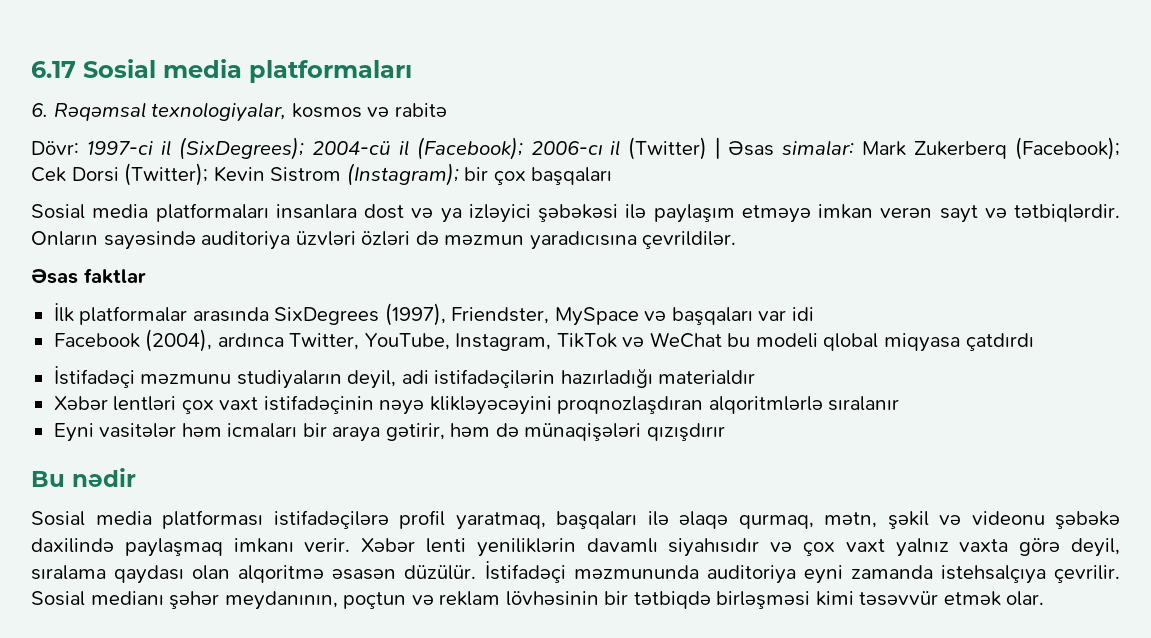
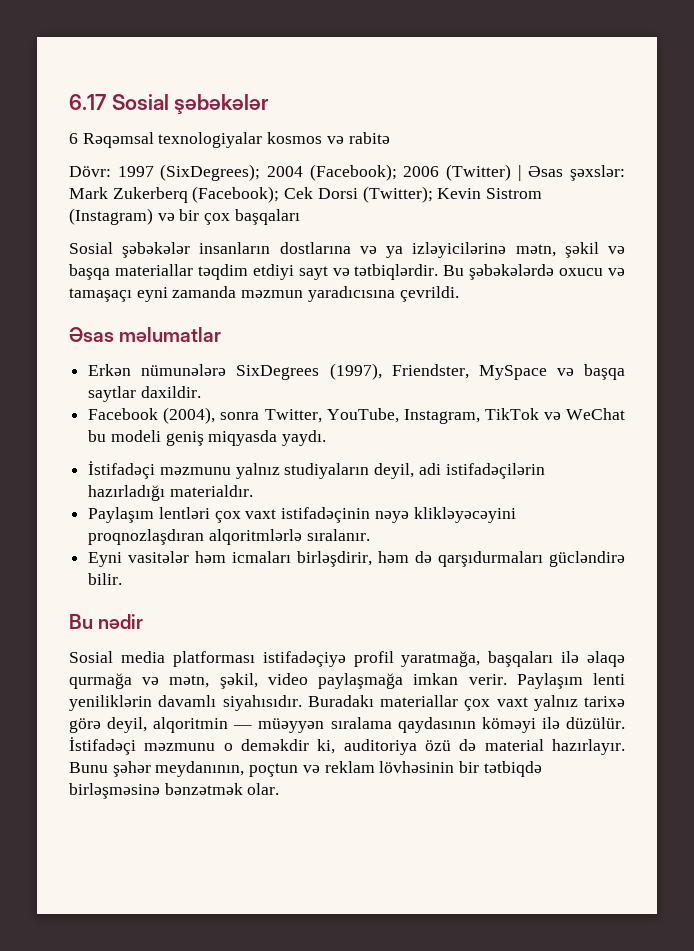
- 6.17 Sosial media platformaları
- 6. Rəqəmsal texnologiyalar, kosmos və rabitə
+ 6.17 Sosial şəbəkələr
+ 6 Rəqəmsal texnologiyalar kosmos və rabitə
- Dövr: 1997-ci il (SixDegrees); 2004-cü il (Facebook); 2006-cı il (Twitter) | Əsas simalar: Mark Zukerberq (Facebook); Cek Dorsi (Twitter); Kevin Sistrom (Instagram); bir çox başqaları
+ Dövr: 1997 (SixDegrees); 2004 (Facebook); 2006 (Twitter) | Əsas şəxslər: Mark Zukerberq (Facebook); Cek Dorsi (Twitter); Kevin Sistrom (Instagram) və bir çox başqaları
- Sosial media platformaları insanlara dost və ya izləyici şəbəkəsi ilə paylaşım etməyə imkan verən sayt və tətbiqlərdir. Onların sayəsində auditoriya üzvləri özləri də məzmun yaradıcısına çevrildilər.
- Əsas faktlar
- İlk platformalar arasında SixDegrees (1997), Friendster, MySpace və başqaları var idi
+ Sosial şəbəkələr insanların dostlarına və ya izləyicilərinə mətn, şəkil və başqa materiallar təqdim etdiyi sayt və tətbiqlərdir. Bu şəbəkələrdə oxucu və tamaşaçı eyni zamanda məzmun yaradıcısına çevrildi.
+ Əsas məlumatlar
+ Erkən nümunələrə SixDegrees (1997), Friendster, MySpace və başqa saytlar daxildir.
- Facebook (2004), ardınca Twitter, YouTube, Instagram, TikTok və WeChat bu modeli qlobal miqyasa çatdırdı
- İstifadəçi məzmunu studiyaların deyil, adi istifadəçilərin hazırladığı materialdır
- Xəbər lentləri çox vaxt istifadəçinin nəyə klikləyəcəyini proqnozlaşdıran alqoritmlərlə sıralanır
+ Facebook (2004), sonra Twitter, YouTube, Instagram, TikTok və WeChat bu modeli geniş miqyasda yaydı.
+ İstifadəçi məzmunu yalnız studiyaların deyil, adi istifadəçilərin hazırladığı materialdır.
+ Paylaşım lentləri çox vaxt istifadəçinin nəyə klikləyəcəyini proqnozlaşdıran alqoritmlərlə sıralanır.
- Eyni vasitələr həm icmaları bir araya gətirir, həm də münaqişələri qızışdırır
+ Eyni vasitələr həm icmaları birləşdirir, həm də qarşıdurmaları gücləndirə bilir.
- Sosial media platforması istifadəçilərə profil yaratmaq, başqaları ilə əlaqə qurmaq, mətn, şəkil və videonu şəbəkə daxilində paylaşmaq imkanı verir. Xəbər lenti yeniliklərin davamlı siyahısıdır və çox vaxt yalnız vaxta görə deyil, sıralama qaydası olan alqoritmə əsasən düzülür. İstifadəçi məzmununda auditoriya eyni zamanda istehsalçıya çevrilir. Sosial medianı şəhər meydanının, poçtun və reklam lövhəsinin bir tətbiqdə birləşməsi kimi təsəvvür etmək olar.
+ Sosial media platforması istifadəçiyə profil yaratmağa, başqaları ilə əlaqə qurmağa və mətn, şəkil, video paylaşmağa imkan verir. Paylaşım lenti yeniliklərin davamlı siyahısıdır. Buradakı materiallar çox vaxt yalnız tarixə görə deyil, alqoritmin — müəyyən sıralama qaydasının köməyi ilə düzülür. İstifadəçi məzmunu o deməkdir ki, auditoriya özü də material hazırlayır. Bunu şəhər meydanının, poçtun və reklam lövhəsinin bir tətbiqdə birləşməsinə bənzətmək olar.

